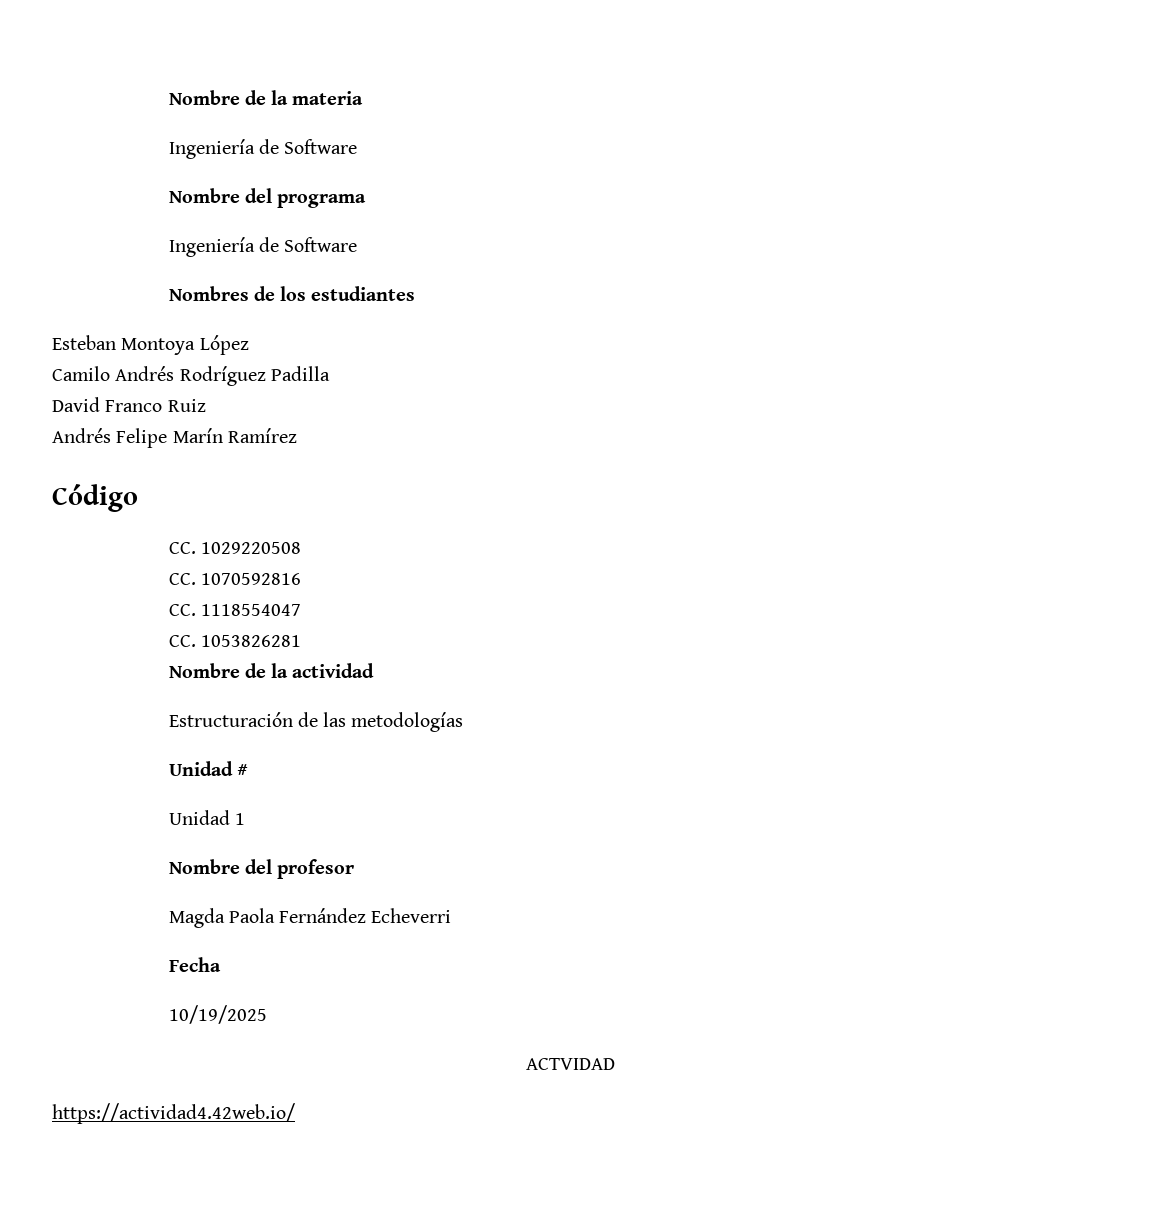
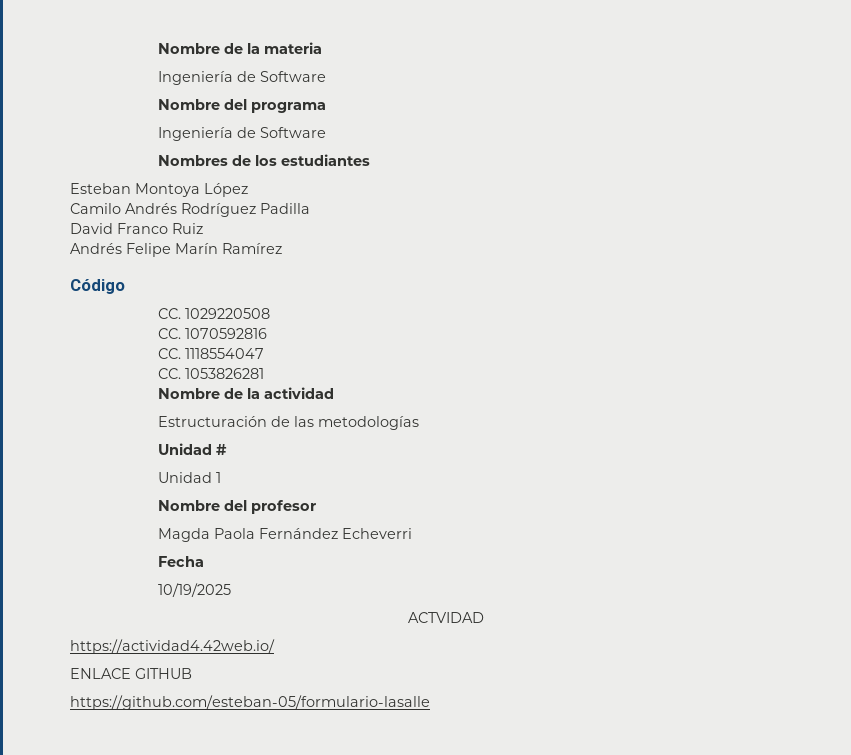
+ ENLACE GITHUB
+ https://github.com/esteban-05/formulario-lasalle

